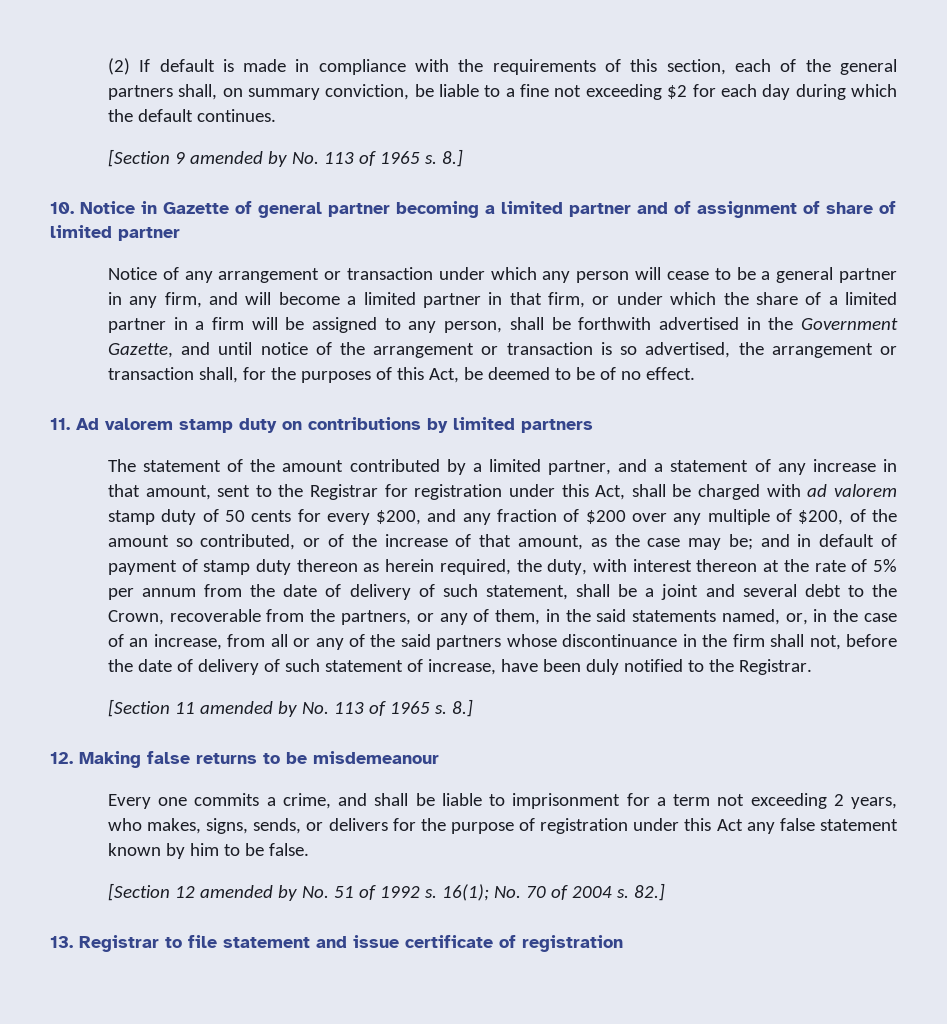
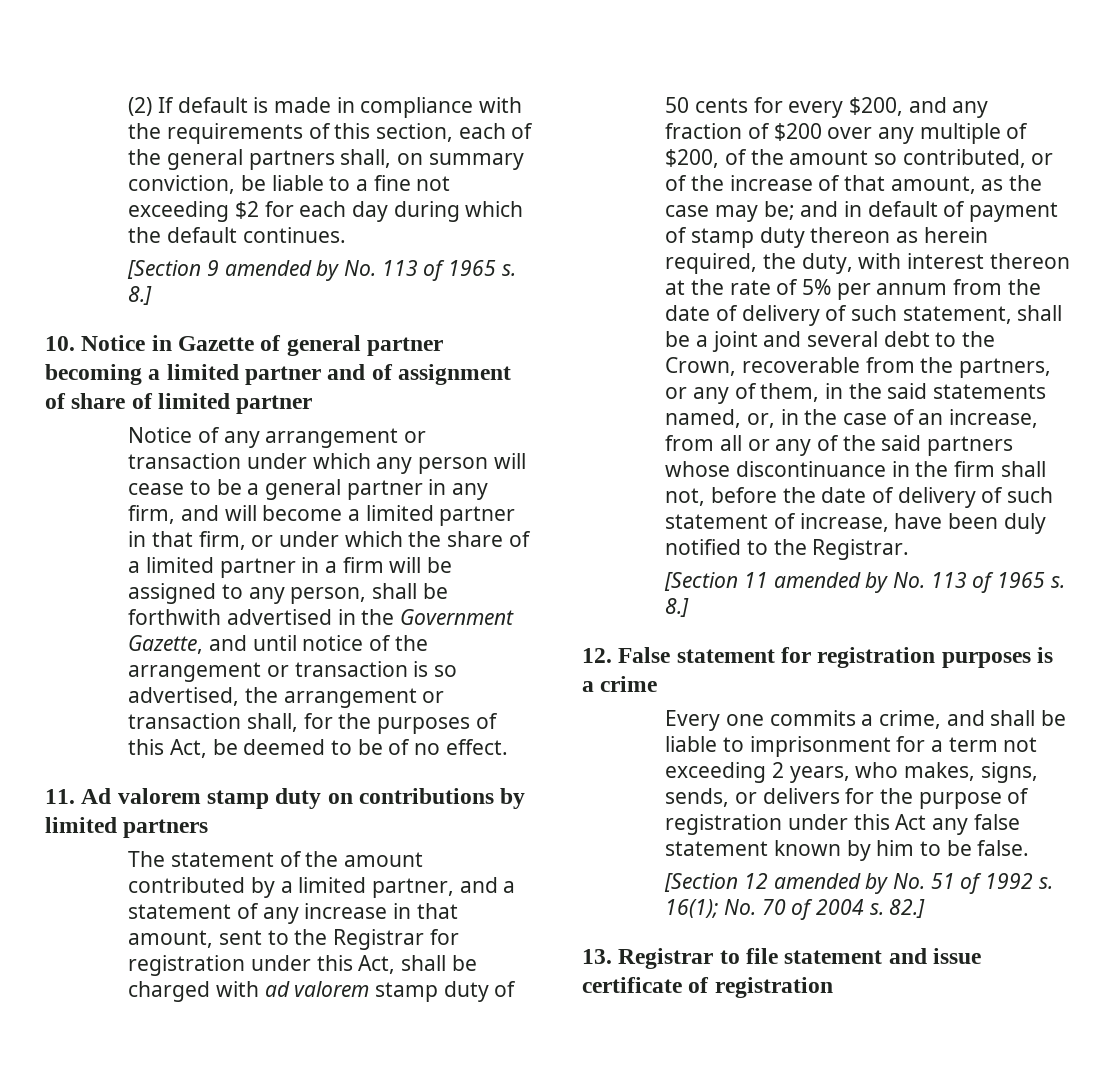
- 12. Making false returns to be misdemeanour
+ 12. False statement for registration purposes is a crime

